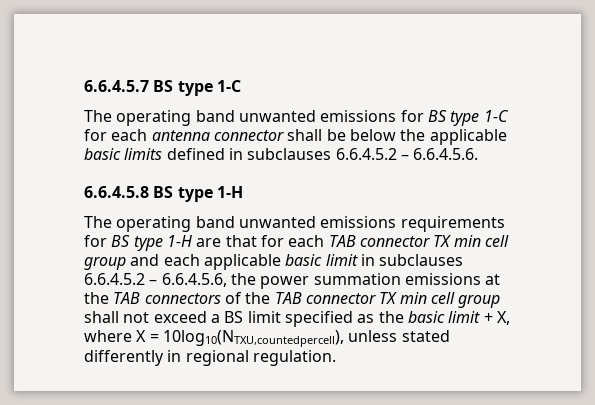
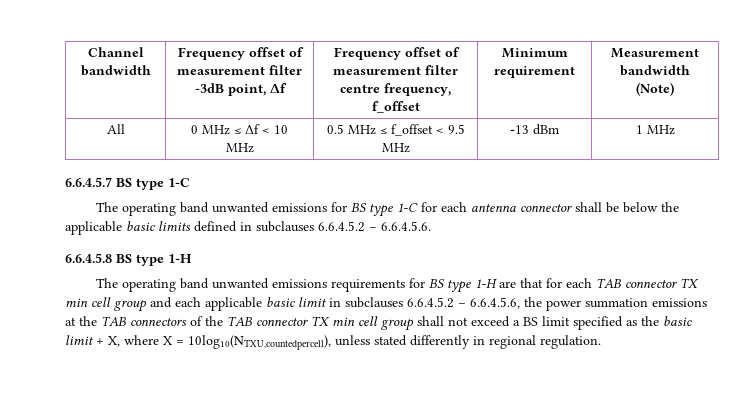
+ Channel bandwidth | Frequency offset of measurement filter -3dB point, Δf | Frequency offset of measurement filter centre frequency, f_offset | Minimum requirement | Measurement bandwidth (Note)
+ All | 0 MHz ≤ Δf < 10 MHz | 0.5 MHz ≤ f_offset < 9.5 MHz | -13 dBm | 1 MHz

